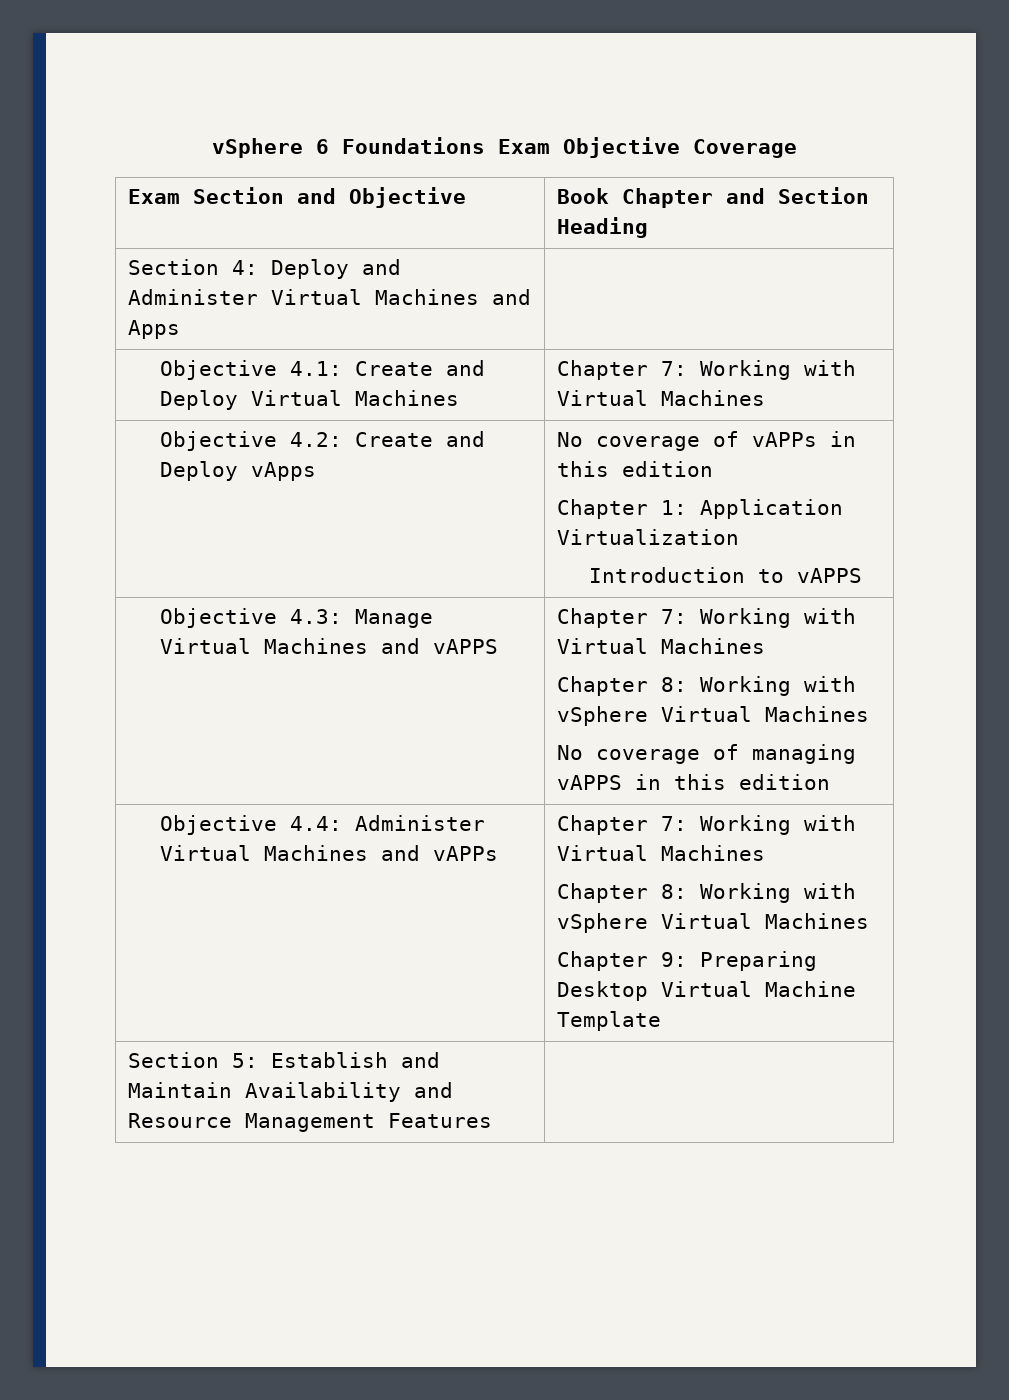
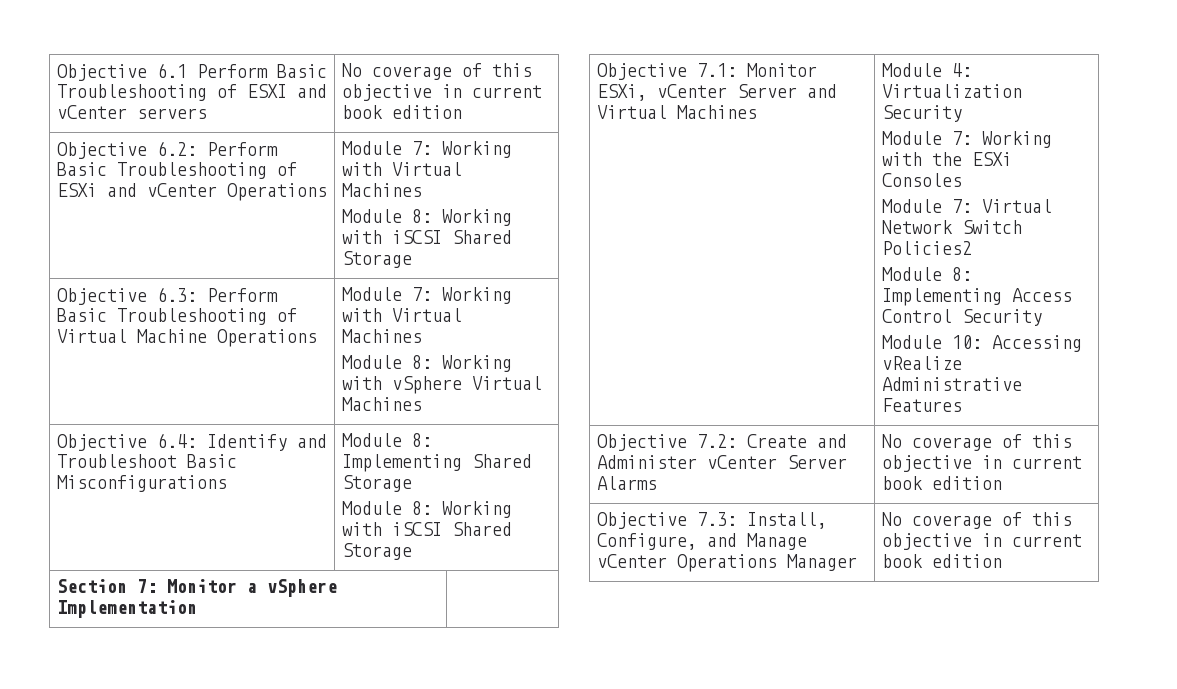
- vSphere 6 Foundations Exam Objective Coverage
- Exam Section and Objective | Book Chapter and Section Heading
- Section 4: Deploy and Administer Virtual Machines and Apps |
- Objective 4.1: Create and Deploy Virtual Machines | Chapter 7: Working with Virtual Machines
- Objective 4.2: Create and Deploy vApps | No coverage of vAPPs in this edition
- Chapter 1: Application Virtualization
- Introduction to vAPPS
- Objective 4.3: Manage Virtual Machines and vAPPS | Chapter 7: Working with Virtual Machines
- Chapter 8: Working with vSphere Virtual Machines
- No coverage of managing vAPPS in this edition
- Objective 4.4: Administer Virtual Machines and vAPPs | Chapter 7: Working with Virtual Machines
- Chapter 8: Working with vSphere Virtual Machines
- Chapter 9: Preparing Desktop Virtual Machine Template
- Section 5: Establish and Maintain Availability and Resource Management Features |
+ Objective 6.1 Perform Basic Troubleshooting of ESXI and vCenter servers | No coverage of this objective in current book edition
+ Objective 6.2: Perform Basic Troubleshooting of ESXi and vCenter Operations | Module 7: Working with Virtual Machines
+ Module 8: Working with iSCSI Shared Storage
+ Objective 6.3: Perform Basic Troubleshooting of Virtual Machine Operations | Module 7: Working with Virtual Machines
+ Module 8: Working with vSphere Virtual Machines
+ Objective 6.4: Identify and Troubleshoot Basic Misconfigurations | Module 8: Implementing Shared Storage
+ Module 8: Working with iSCSI Shared Storage
+ Section 7: Monitor a vSphere Implementation |
+ Objective 7.1: Monitor ESXi, vCenter Server and Virtual Machines | Module 4: Virtualization Security
+ Module 7: Working with the ESXi Consoles
+ Module 7: Virtual Network Switch Policies2
+ Module 8: Implementing Access Control Security
+ Module 10: Accessing vRealize Administrative Features
+ Objective 7.2: Create and Administer vCenter Server Alarms | No coverage of this objective in current book edition
+ Objective 7.3: Install, Configure, and Manage vCenter Operations Manager | No coverage of this objective in current book edition

